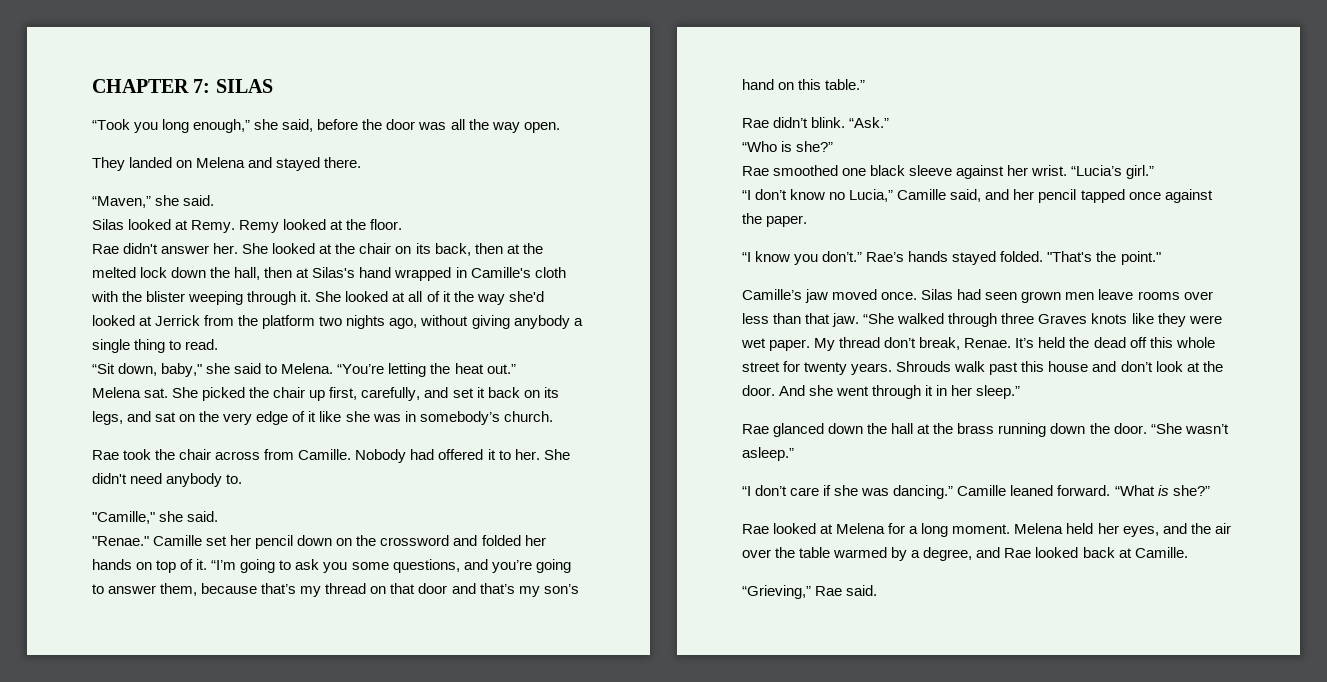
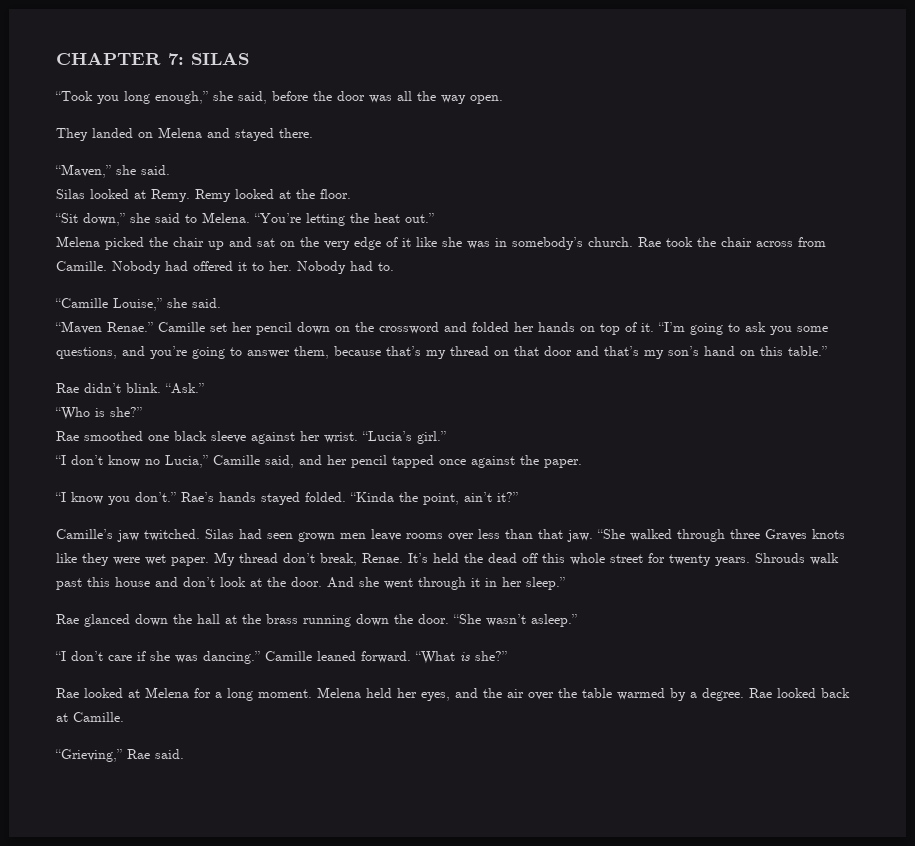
- Rae didn't answer her. She looked at the chair on its back, then at the melted lock down the hall, then at Silas's hand wrapped in Camille's cloth with the blister weeping through it. She looked at all of it the way she'd looked at Jerrick from the platform two nights ago, without giving anybody a single thing to read.
- “Sit down, baby," she said to Melena.
+ “Sit down,” she said to Melena.
- Melena sat. She picked the chair up first, carefully, and set it back on its legs, and sat on the very edge of it like she was in somebody’s church.
- Rae took the chair across from Camille.
+ Melena picked the chair up and sat on the very edge of it like she was in somebody’s church. Rae took the chair across from Camille.
- She didn't need anybody to.
+ Nobody had to.
- "Camille," she said.
- "Renae."
+ “Camille Louise,” she said.
+ “Maven Renae.”
- "That's the point."
+ “Kinda the point, ain’t it?”
- Camille’s jaw moved once.
+ Camille’s jaw twitched.
- Melena held her eyes, and the air over the table warmed by a degree, and Rae looked back at Camille.
+ Melena held her eyes, and the air over the table warmed by a degree. Rae looked back at Camille.

